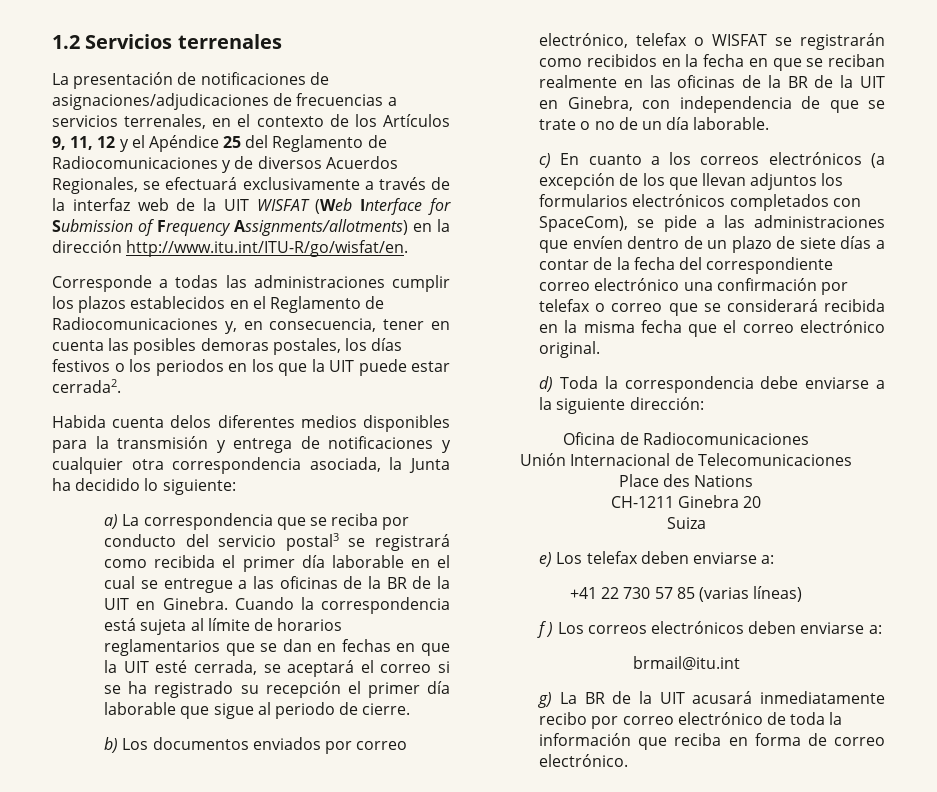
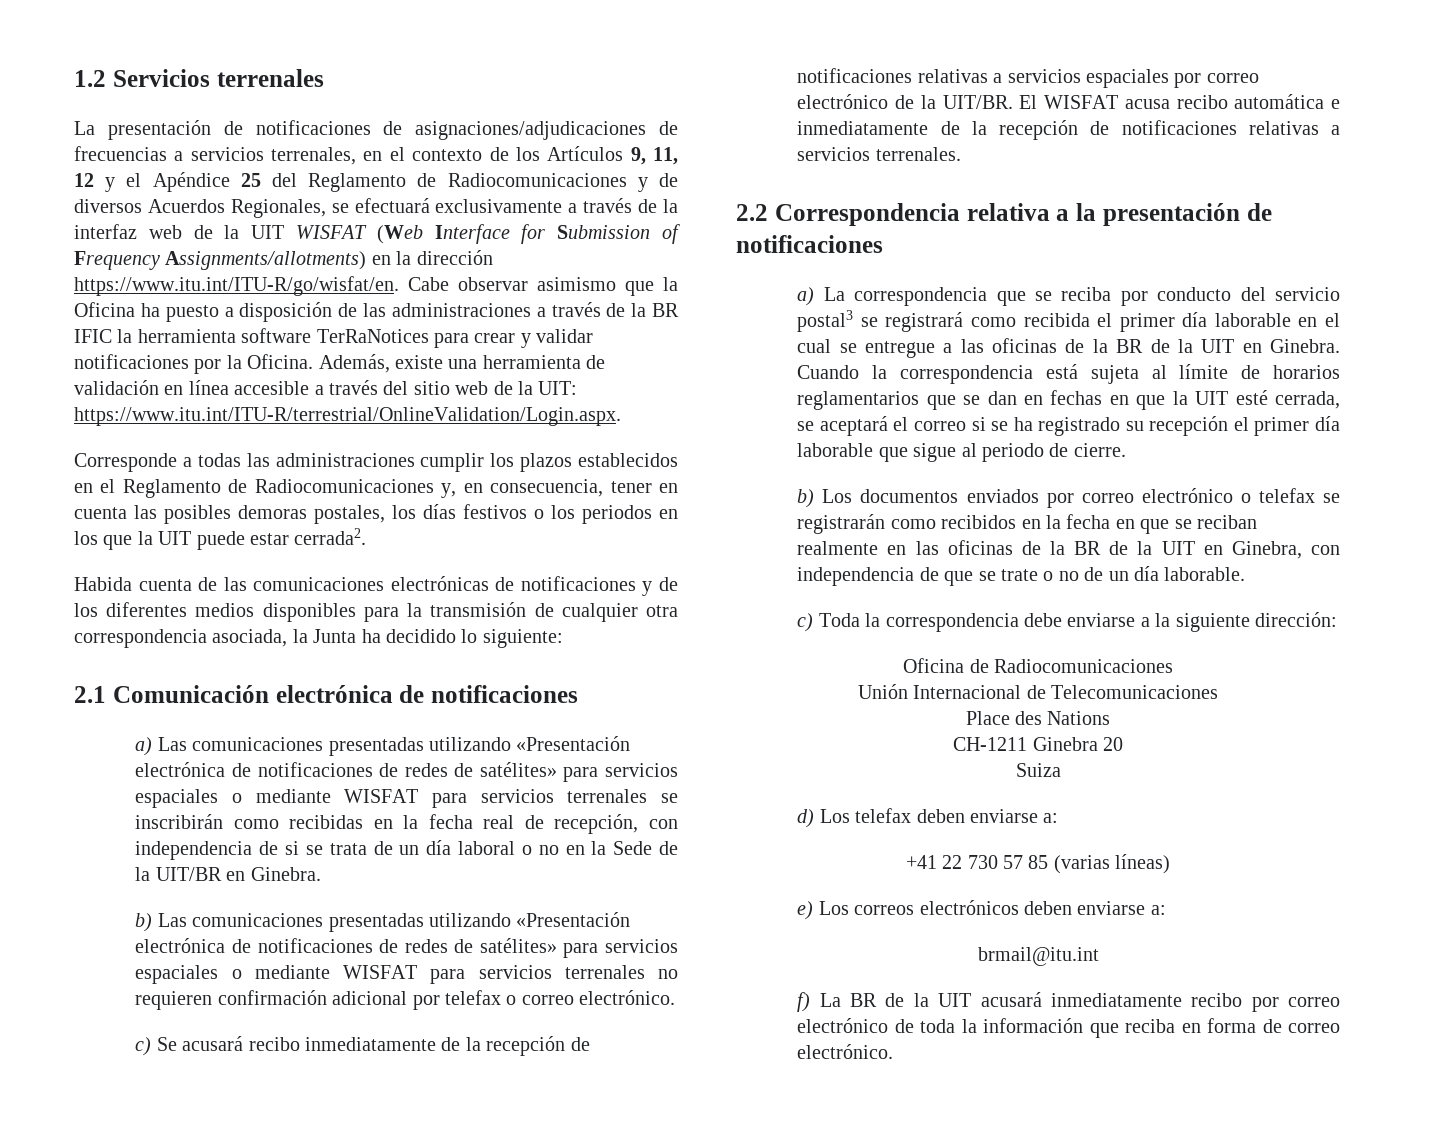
- La presentación de notificaciones de asignaciones/adjudicaciones de frecuencias a servicios terrenales, en el contexto de los Artículos 9, 11, 12 y el Apéndice 25 del Reglamento de Radiocomunicaciones y de diversos Acuerdos Regionales, se efectuará exclusivamente a través de la interfaz web de la UIT WISFAT (Web Interface for Submission of Frequency Assignments/allotments) en la dirección http://www.itu.int/ITU-R/go/wisfat/en.
+ La presentación de notificaciones de asignaciones/adjudicaciones de frecuencias a servicios terrenales, en el contexto de los Artículos 9, 11, 12 y el Apéndice 25 del Reglamento de Radiocomunicaciones y de diversos Acuerdos Regionales, se efectuará exclusivamente a través de la interfaz web de la UIT WISFAT (Web Interface for Submission of Frequency Assignments/allotments) en la dirección https://www.itu.int/ITU-R/go/wisfat/en. Cabe observar asimismo que la Oficina ha puesto a disposición de las administraciones a través de la BR IFIC la herramienta software TerRaNotices para crear y validar notificaciones por la Oficina. Además, existe una herramienta de validación en línea accesible a través del sitio web de la UIT: https://www.itu.int/ITU-R/terrestrial/OnlineValidation/Login.aspx.
- Habida cuenta delos diferentes medios disponibles para la transmisión y entrega de notificaciones y cualquier otra correspondencia asociada, la Junta ha decidido lo siguiente:
+ Habida cuenta de las comunicaciones electrónicas de notificaciones y de los diferentes medios disponibles para la transmisión de cualquier otra correspondencia asociada, la Junta ha decidido lo siguiente:
+ 2.1 Comunicación electrónica de notificaciones
+ a) Las comunicaciones presentadas utilizando «Presentación electrónica de notificaciones de redes de satélites» para servicios espaciales o mediante WISFAT para servicios terrenales se inscribirán como recibidas en la fecha real de recepción, con independencia de si se trata de un día laboral o no en la Sede de la UIT/BR en Ginebra.
+ b) Las comunicaciones presentadas utilizando «Presentación electrónica de notificaciones de redes de satélites» para servicios espaciales o mediante WISFAT para servicios terrenales no requieren confirmación adicional por telefax o correo electrónico.
+ c) Se acusará recibo inmediatamente de la recepción de notificaciones relativas a servicios espaciales por correo electrónico de la UIT/BR. El WISFAT acusa recibo automática e inmediatamente de la recepción de notificaciones relativas a servicios terrenales.
+ 2.2 Correspondencia relativa a la presentación de notificaciones
- b) Los documentos enviados por correo electrónico, telefax o WISFAT se registrarán como recibidos en la fecha en que se reciban realmente en las oficinas de la BR de la UIT en Ginebra, con independencia de que se trate o no de un día laborable.
+ b) Los documentos enviados por correo electrónico o telefax se registrarán como recibidos en la fecha en que se reciban realmente en las oficinas de la BR de la UIT en Ginebra, con independencia de que se trate o no de un día laborable.
- c) En cuanto a los correos electrónicos (a excepción de los que llevan adjuntos los formularios electrónicos completados con SpaceCom), se pide a las administraciones que envíen dentro de un plazo de siete días a contar de la fecha del correspondiente correo electrónico una confirmación por telefax o correo que se considerará recibida en la misma fecha que el correo electrónico original.
- d) Toda la correspondencia debe enviarse a la siguiente dirección:
+ c) Toda la correspondencia debe enviarse a la siguiente dirección:
- e) Los telefax deben enviarse a:
+ d) Los telefax deben enviarse a:
- f ) Los correos electrónicos deben enviarse a:
+ e) Los correos electrónicos deben enviarse a:
- g) La BR de la UIT acusará inmediatamente recibo por correo electrónico de toda la información que reciba en forma de correo electrónico.
+ f) La BR de la UIT acusará inmediatamente recibo por correo electrónico de toda la información que reciba en forma de correo electrónico.

